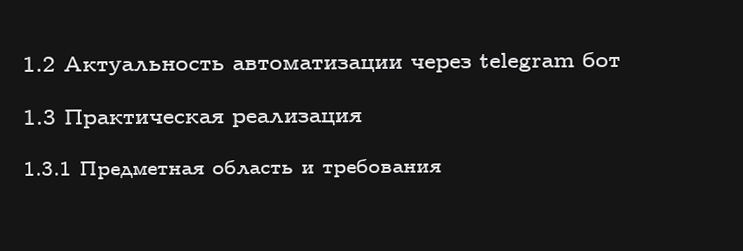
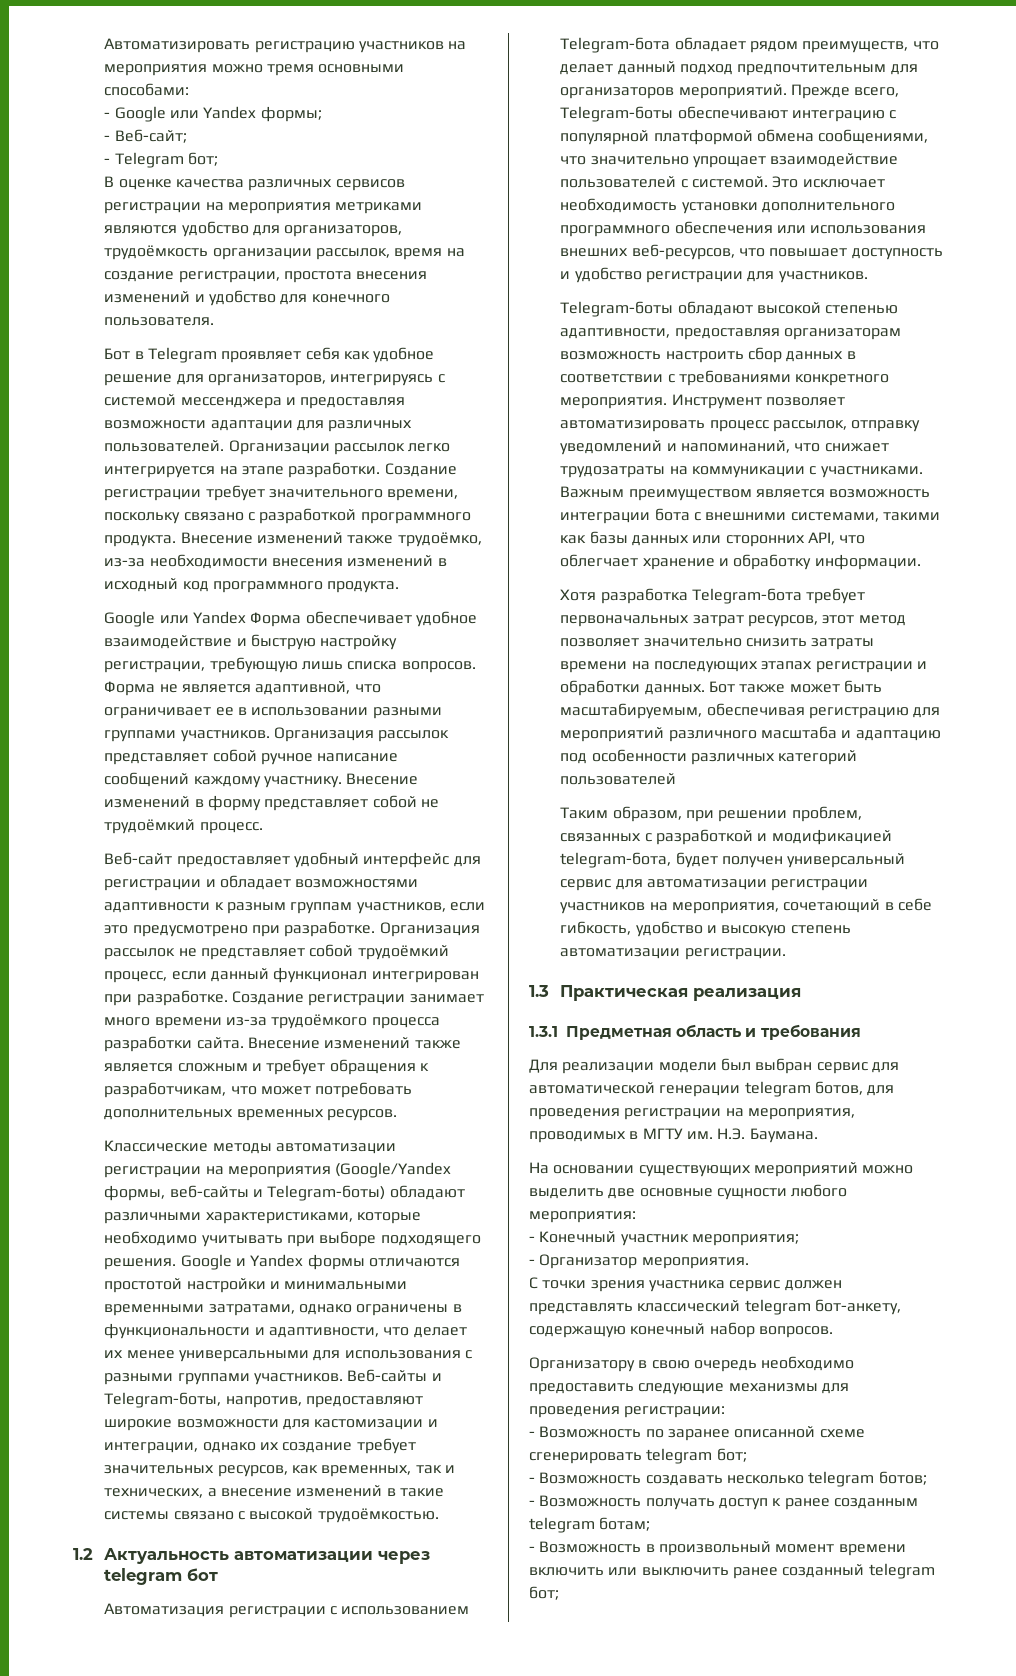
+ Автоматизировать регистрацию участников на мероприятия можно тремя основными способами:
+ - Google или Yandex формы;
+ - Веб-сайт;
+ - Telegram бот;
+ В оценке качества различных сервисов регистрации на мероприятия метриками являются удобство для организаторов, трудоёмкость организации рассылок, время на создание регистрации, простота внесения изменений и удобство для конечного пользователя.
+ Бот в Telegram проявляет себя как удобное решение для организаторов, интегрируясь с системой мессенджера и предоставляя возможности адаптации для различных пользователей. Организации рассылок легко интегрируется на этапе разработки. Создание регистрации требует значительного времени, поскольку связано с разработкой программного продукта. Внесение изменений также трудоёмко, из-за необходимости внесения изменений в исходный код программного продукта.
+ Google или Yandex Форма обеспечивает удобное взаимодействие и быструю настройку регистрации, требующую лишь списка вопросов. Форма не является адаптивной, что ограничивает ее в использовании разными группами участников. Организация рассылок представляет собой ручное написание сообщений каждому участнику. Внесение изменений в форму представляет собой не трудоёмкий процесс.
+ Веб-сайт предоставляет удобный интерфейс для регистрации и обладает возможностями адаптивности к разным группам участников, если это предусмотрено при разработке. Организация рассылок не представляет собой трудоёмкий процесс, если данный функционал интегрирован при разработке. Создание регистрации занимает много времени из-за трудоёмкого процесса разработки сайта. Внесение изменений также является сложным и требует обращения к разработчикам, что может потребовать дополнительных временных ресурсов.
+ Классические методы автоматизации регистрации на мероприятия (Google/Yandex формы, веб-сайты и Telegram-боты) обладают различными характеристиками, которые необходимо учитывать при выборе подходящего решения. Google и Yandex формы отличаются простотой настройки и минимальными временными затратами, однако ограничены в функциональности и адаптивности, что делает их менее универсальными для использования с разными группами участников. Веб-сайты и Telegram-боты, напротив, предоставляют широкие возможности для кастомизации и интеграции, однако их создание требует значительных ресурсов, как временных, так и технических, а внесение изменений в такие системы связано с высокой трудоёмкостью.
+ Автоматизация регистрации с использованием Telegram-бота обладает рядом преимуществ, что делает данный подход предпочтительным для организаторов мероприятий. Прежде всего, Telegram-боты обеспечивают интеграцию с популярной платформой обмена сообщениями, что значительно упрощает взаимодействие пользователей с системой. Это исключает необходимость установки дополнительного программного обеспечения или использования внешних веб-ресурсов, что повышает доступность и удобство регистрации для участников.
+ Telegram-боты обладают высокой степенью адаптивности, предоставляя организаторам возможность настроить сбор данных в соответствии с требованиями конкретного мероприятия. Инструмент позволяет автоматизировать процесс рассылок, отправку уведомлений и напоминаний, что снижает трудозатраты на коммуникации с участниками. Важным преимуществом является возможность интеграции бота с внешними системами, такими как базы данных или сторонних API, что облегчает хранение и обработку информации.
+ Хотя разработка Telegram-бота требует первоначальных затрат ресурсов, этот метод позволяет значительно снизить затраты времени на последующих этапах регистрации и обработки данных. Бот также может быть масштабируемым, обеспечивая регистрацию для мероприятий различного масштаба и адаптацию под особенности различных категорий пользователей
+ Таким образом, при решении проблем, связанных с разработкой и модификацией telegram-бота, будет получен универсальный сервис для автоматизации регистрации участников на мероприятия, сочетающий в себе гибкость, удобство и высокую степень автоматизации регистрации.
+ Для реализации модели был выбран сервис для автоматической генерации telegram ботов, для проведения регистрации на мероприятия, проводимых в МГТУ им. Н.Э. Баумана.
+ На основании существующих мероприятий можно выделить две основные сущности любого мероприятия:
+ - Конечный участник мероприятия;
+ - Организатор мероприятия.
+ C точки зрения участника сервис должен представлять классический telegram бот-анкету, содержащую конечный набор вопросов.
+ Организатору в свою очередь необходимо предоставить следующие механизмы для проведения регистрации:
+ - Возможность по заранее описанной схеме сгенерировать telegram бот;
+ - Возможность создавать несколько telegram ботов;
+ - Возможность получать доступ к ранее созданным telegram ботам;
+ - Возможность в произвольный момент времени включить или выключить ранее созданный telegram бот;

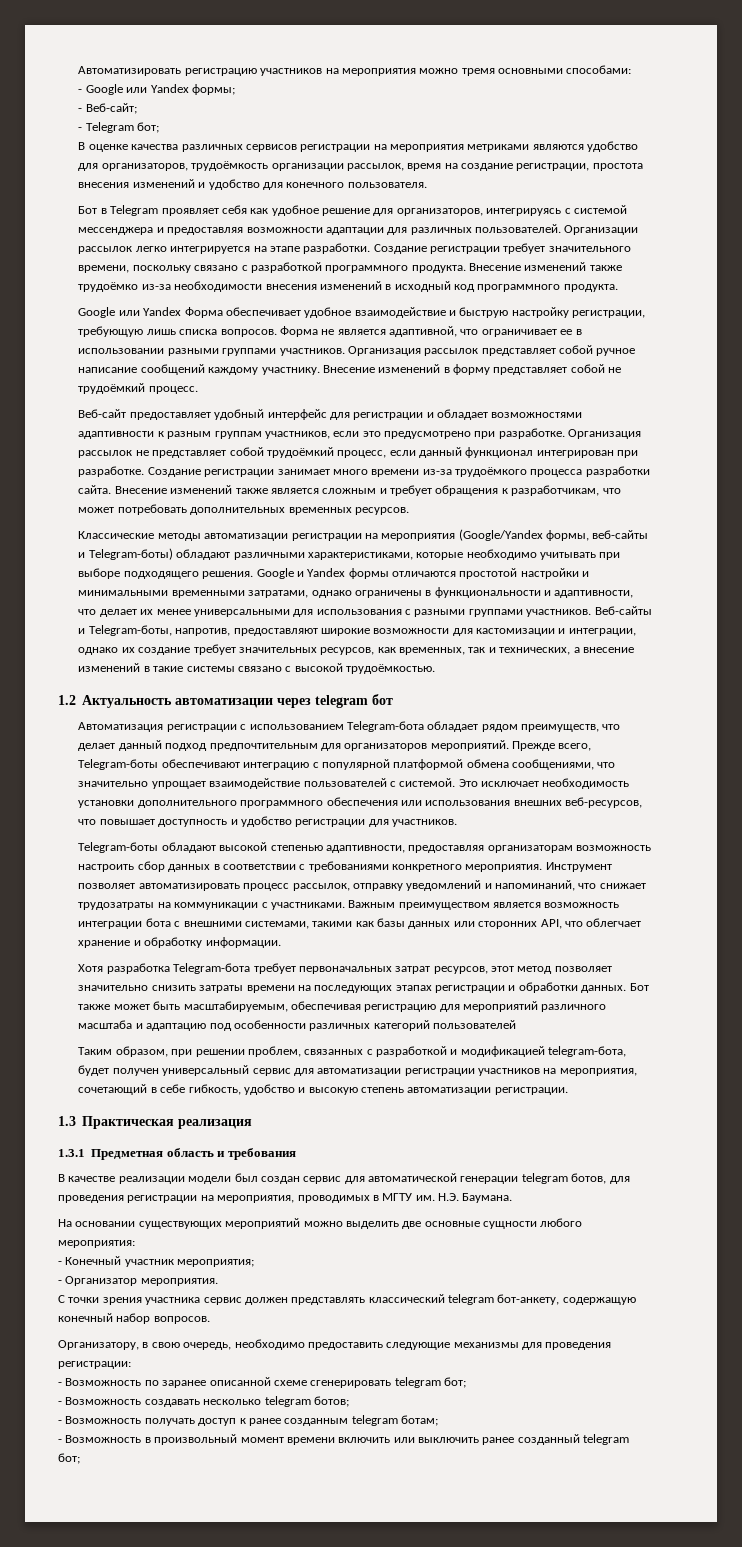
- Внесение изменений также трудоёмко, из-за необходимости внесения изменений в исходный код программного продукта.
+ Внесение изменений также трудоёмко из-за необходимости внесения изменений в исходный код программного продукта.
- Для реализации модели был выбран сервис для автоматической генерации telegram ботов, для проведения регистрации на мероприятия, проводимых в МГТУ им. Н.Э. Баумана.
+ В качестве реализации модели был создан сервис для автоматической генерации telegram ботов, для проведения регистрации на мероприятия, проводимых в МГТУ им. Н.Э. Баумана.
- Организатору в свою очередь необходимо предоставить следующие механизмы для проведения регистрации:
+ Организатору, в свою очередь, необходимо предоставить следующие механизмы для проведения регистрации:

